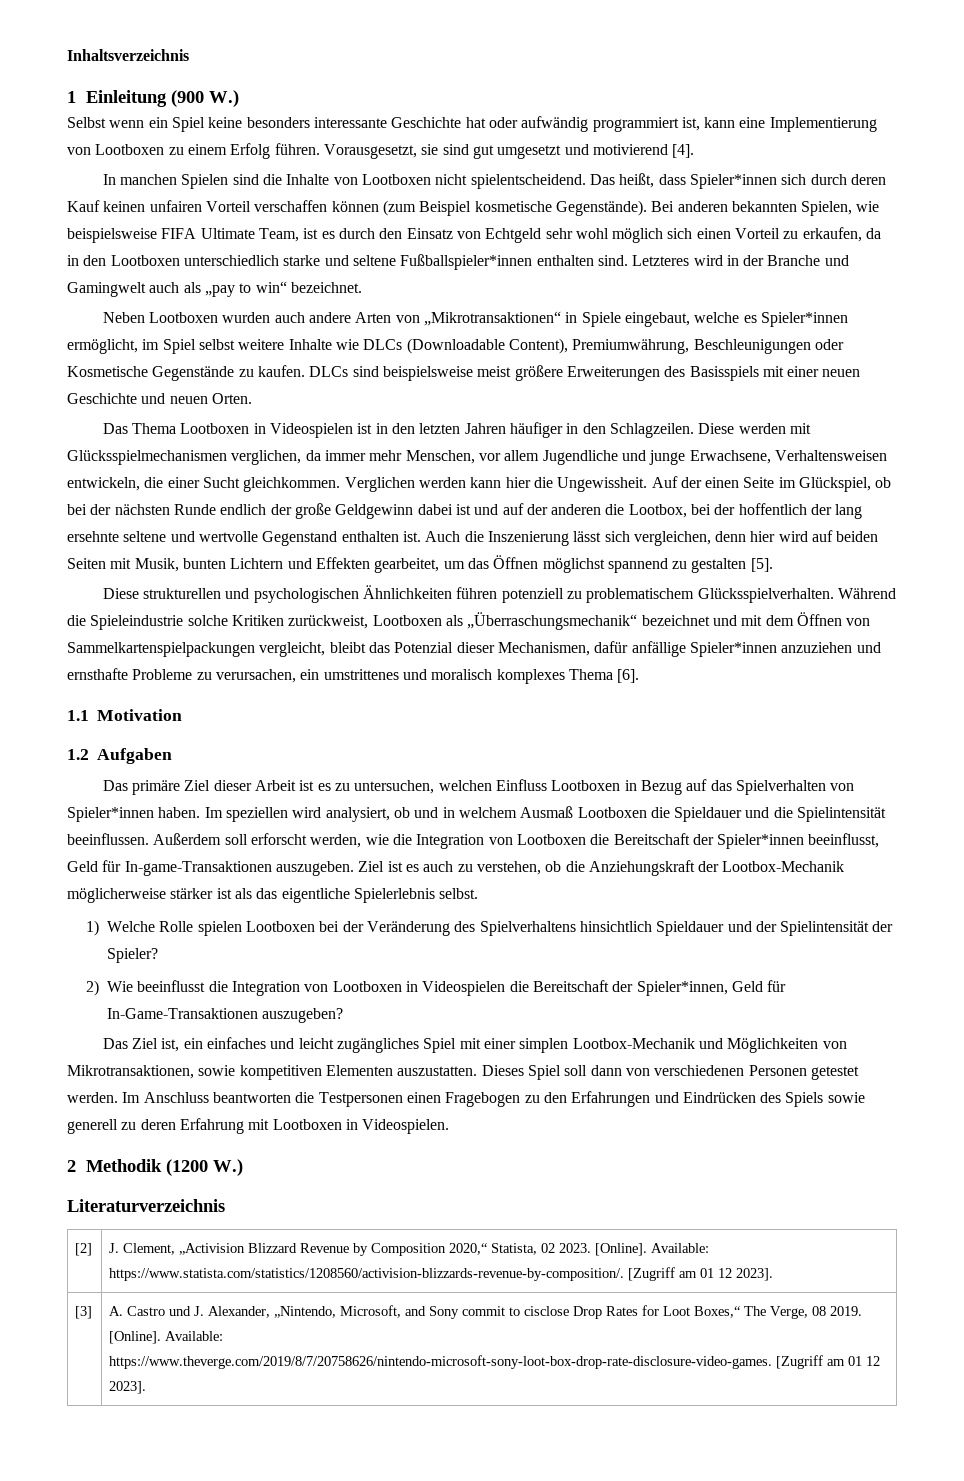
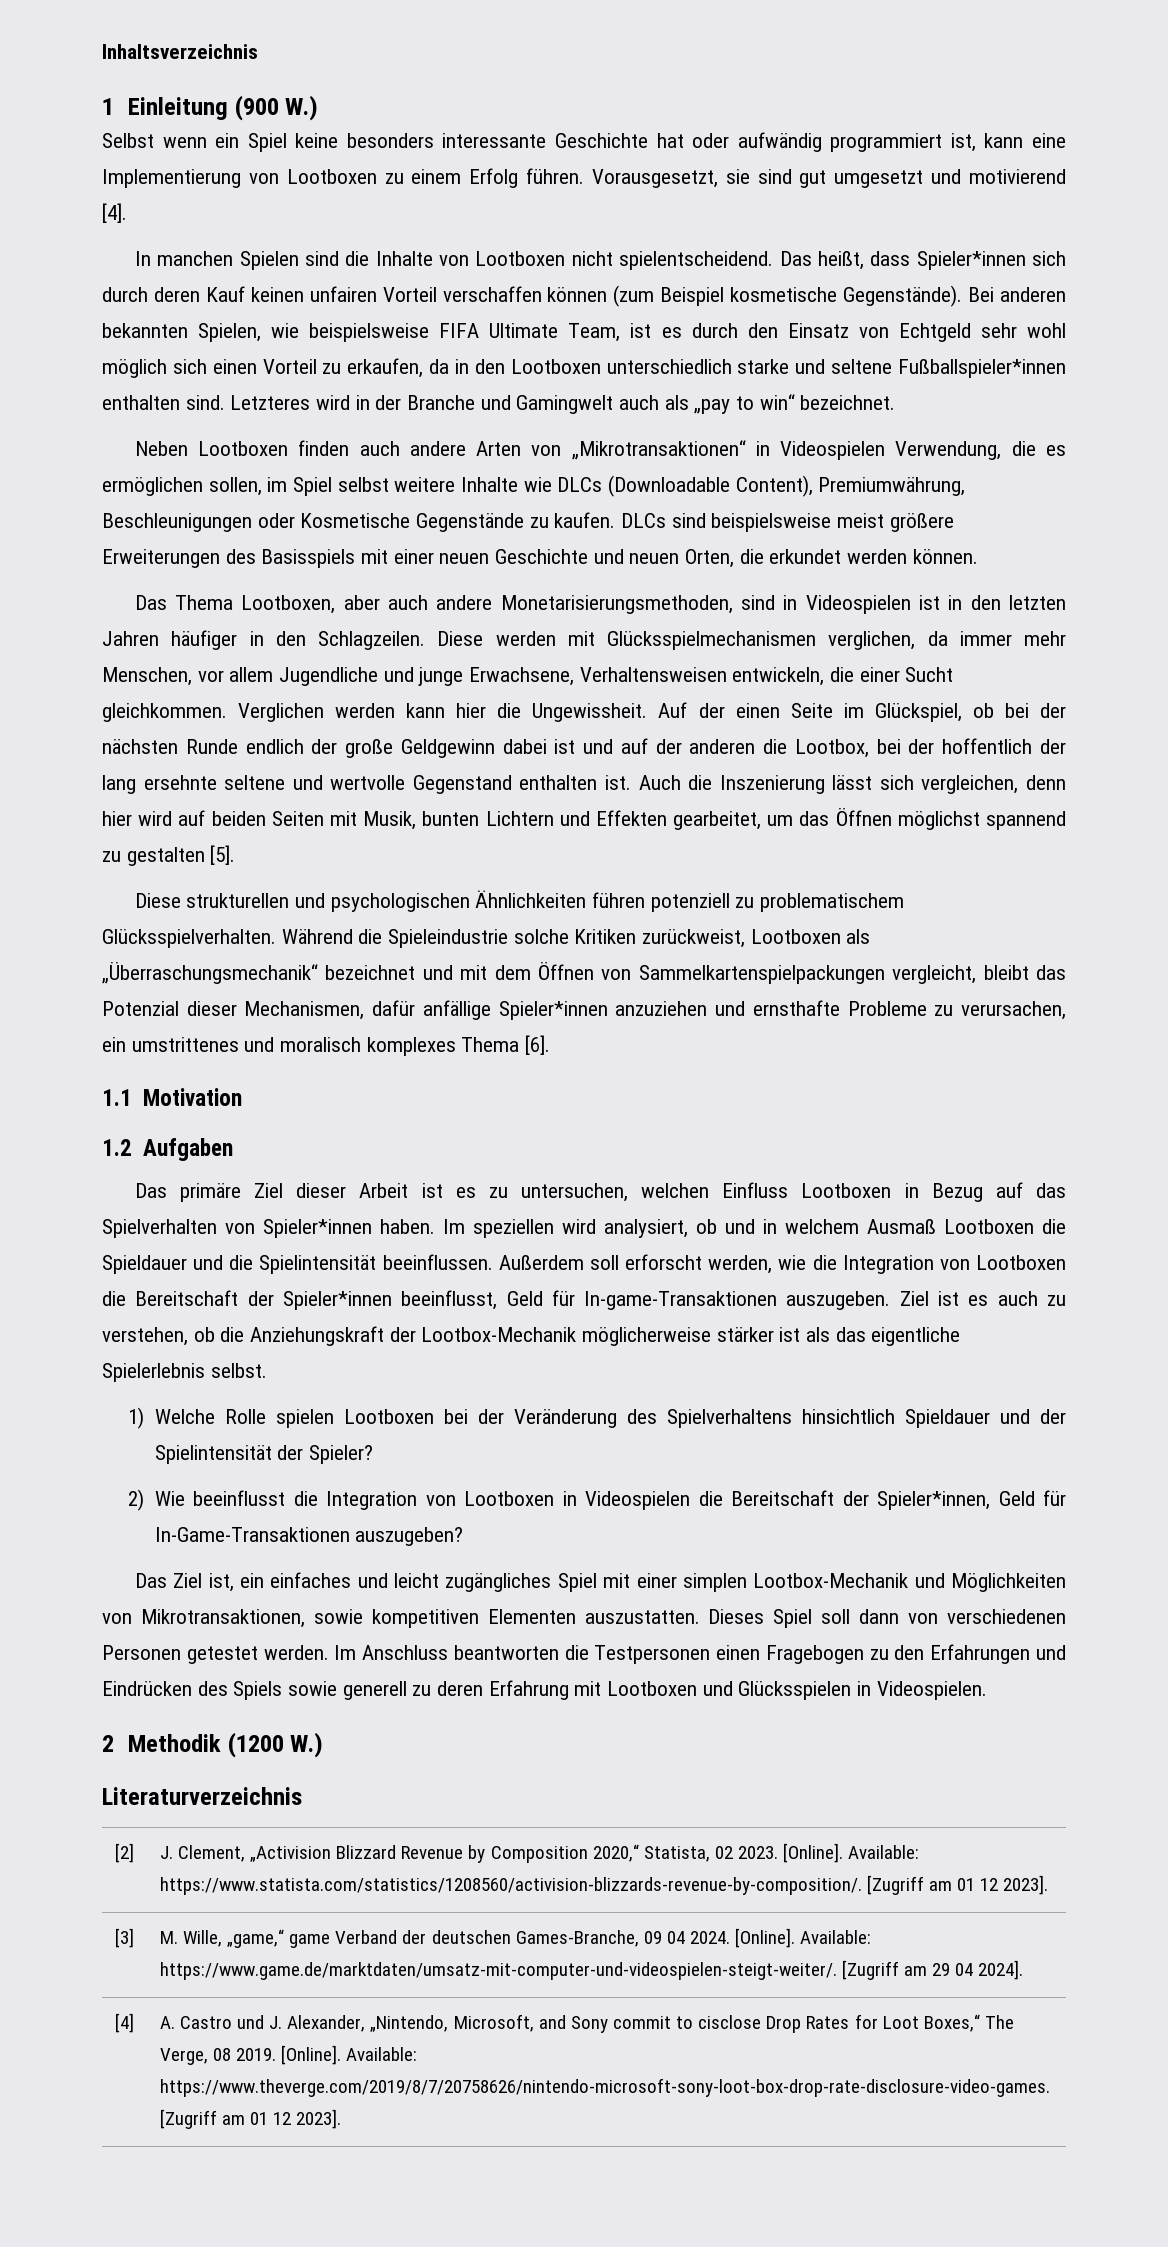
- Neben Lootboxen wurden auch andere Arten von „Mikrotransaktionen“ in Spiele eingebaut, welche es Spieler*innen ermöglicht, im Spiel selbst weitere Inhalte wie DLCs (Downloadable Content), Premiumwährung, Beschleunigungen oder Kosmetische Gegenstände zu kaufen.
+ Neben Lootboxen finden auch andere Arten von „Mikrotransaktionen“ in Videospielen Verwendung, die es ermöglichen sollen, im Spiel selbst weitere Inhalte wie DLCs (Downloadable Content), Premiumwährung, Beschleunigungen oder Kosmetische Gegenstände zu kaufen.
- DLCs sind beispielsweise meist größere Erweiterungen des Basisspiels mit einer neuen Geschichte und neuen Orten.
- Das Thema Lootboxen in Videospielen ist in den letzten Jahren häufiger in den Schlagzeilen.
+ DLCs sind beispielsweise meist größere Erweiterungen des Basisspiels mit einer neuen Geschichte und neuen Orten, die erkundet werden können.
+ Das Thema Lootboxen, aber auch andere Monetarisierungsmethoden, sind in Videospielen ist in den letzten Jahren häufiger in den Schlagzeilen.
- Im Anschluss beantworten die Testpersonen einen Fragebogen zu den Erfahrungen und Eindrücken des Spiels sowie generell zu deren Erfahrung mit Lootboxen in Videospielen.
+ Im Anschluss beantworten die Testpersonen einen Fragebogen zu den Erfahrungen und Eindrücken des Spiels sowie generell zu deren Erfahrung mit Lootboxen und Glücksspielen in Videospielen.
- [3] | A. Castro und J. Alexander, „Nintendo, Microsoft, and Sony commit to cisclose Drop Rates for Loot Boxes,“ The Verge, 08 2019. [Online]. Available: https://www.theverge.com/2019/8/7/20758626/nintendo-microsoft-sony-loot-box-drop-rate-disclosure-video-games. [Zugriff am 01 12 2023].
+ [3] | M. Wille, „game,“ game Verband der deutschen Games-Branche, 09 04 2024. [Online]. Available: https://www.game.de/marktdaten/umsatz-mit-computer-und-videospielen-steigt-weiter/. [Zugriff am 29 04 2024].
+ [4] | A. Castro und J. Alexander, „Nintendo, Microsoft, and Sony commit to cisclose Drop Rates for Loot Boxes,“ The Verge, 08 2019. [Online]. Available: https://www.theverge.com/2019/8/7/20758626/nintendo-microsoft-sony-loot-box-drop-rate-disclosure-video-games. [Zugriff am 01 12 2023].

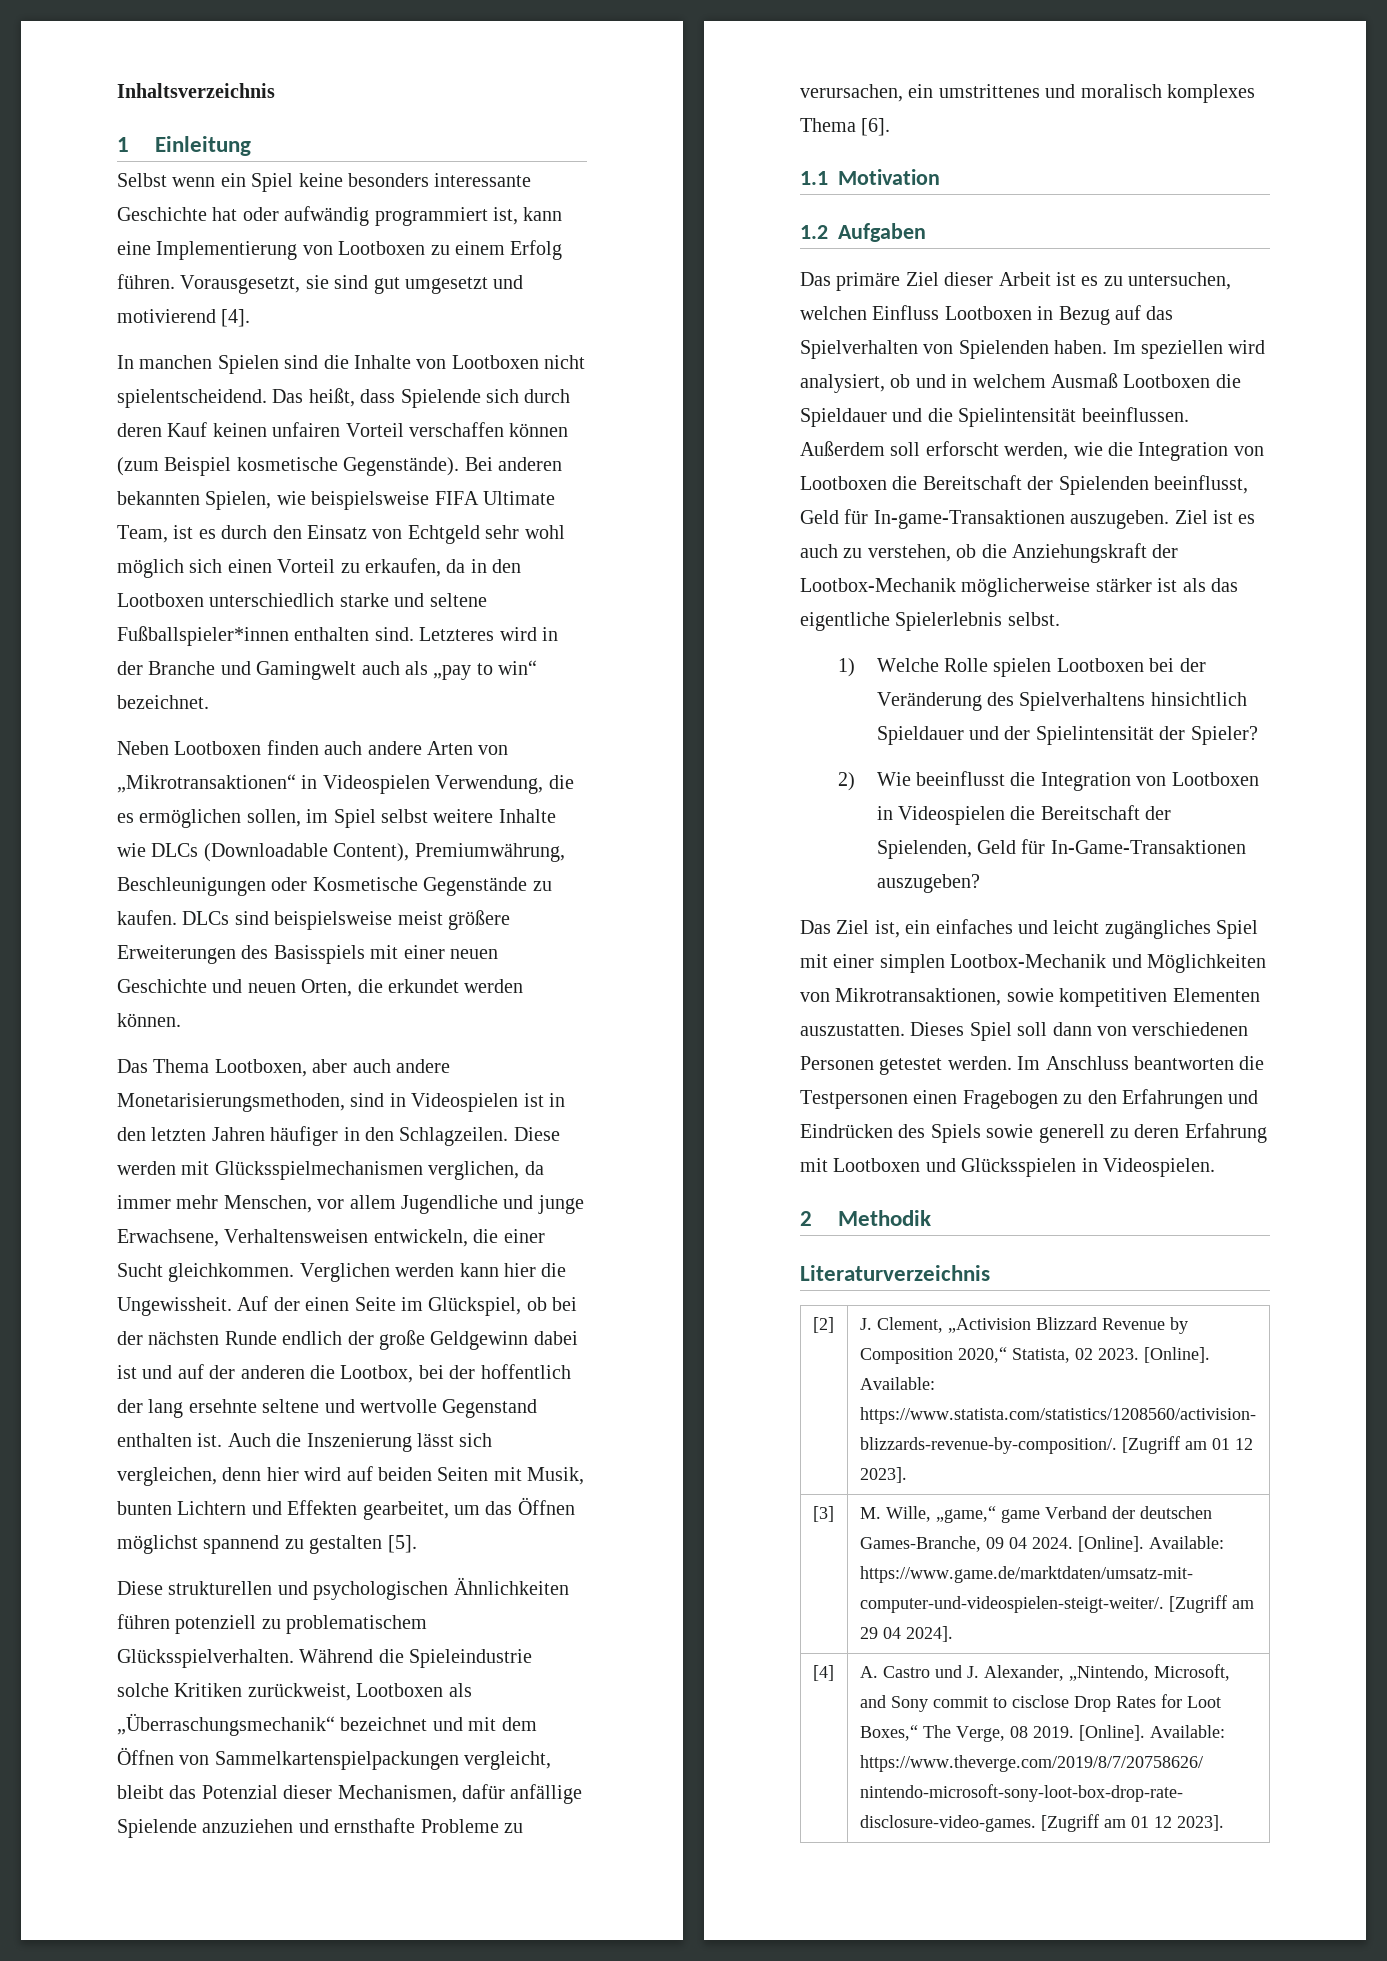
- 1 Einleitung (900 W.)
+ 1 Einleitung
- Das heißt, dass Spieler*innen sich durch deren Kauf keinen unfairen Vorteil verschaffen können (zum Beispiel kosmetische Gegenstände).
+ Das heißt, dass Spielende sich durch deren Kauf keinen unfairen Vorteil verschaffen können (zum Beispiel kosmetische Gegenstände).
- Während die Spieleindustrie solche Kritiken zurückweist, Lootboxen als „Überraschungsmechanik“ bezeichnet und mit dem Öffnen von Sammelkartenspielpackungen vergleicht, bleibt das Potenzial dieser Mechanismen, dafür anfällige Spieler*innen anzuziehen und ernsthafte Probleme zu verursachen, ein umstrittenes und moralisch komplexes Thema [6].
+ Während die Spieleindustrie solche Kritiken zurückweist, Lootboxen als „Überraschungsmechanik“ bezeichnet und mit dem Öffnen von Sammelkartenspielpackungen vergleicht, bleibt das Potenzial dieser Mechanismen, dafür anfällige Spielende anzuziehen und ernsthafte Probleme zu verursachen, ein umstrittenes und moralisch komplexes Thema [6].
- Das primäre Ziel dieser Arbeit ist es zu untersuchen, welchen Einfluss Lootboxen in Bezug auf das Spielverhalten von Spieler*innen haben.
+ Das primäre Ziel dieser Arbeit ist es zu untersuchen, welchen Einfluss Lootboxen in Bezug auf das Spielverhalten von Spielenden haben.
- Außerdem soll erforscht werden, wie die Integration von Lootboxen die Bereitschaft der Spieler*innen beeinflusst, Geld für In-game-Transaktionen auszugeben.
+ Außerdem soll erforscht werden, wie die Integration von Lootboxen die Bereitschaft der Spielenden beeinflusst, Geld für In-game-Transaktionen auszugeben.
- 2) Wie beeinflusst die Integration von Lootboxen in Videospielen die Bereitschaft der Spieler*innen, Geld für In-Game-Transaktionen auszugeben?
+ 2) Wie beeinflusst die Integration von Lootboxen in Videospielen die Bereitschaft der Spielenden, Geld für In-Game-Transaktionen auszugeben?
- 2 Methodik (1200 W.)
+ 2 Methodik

